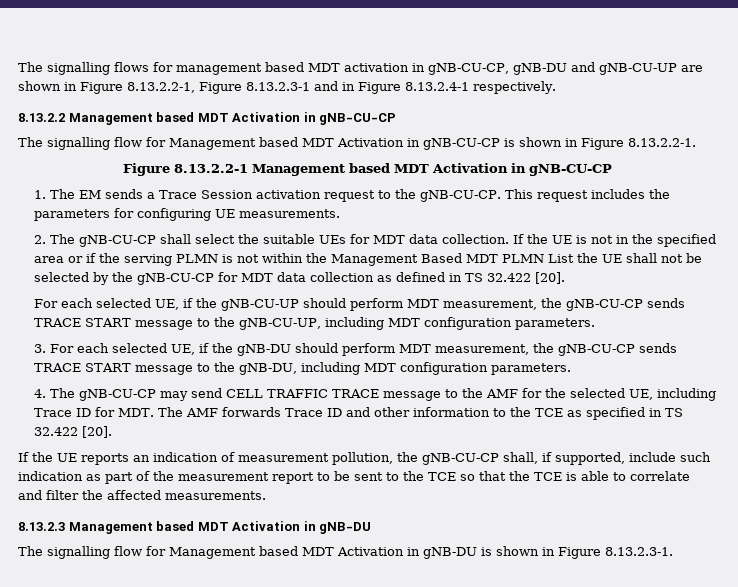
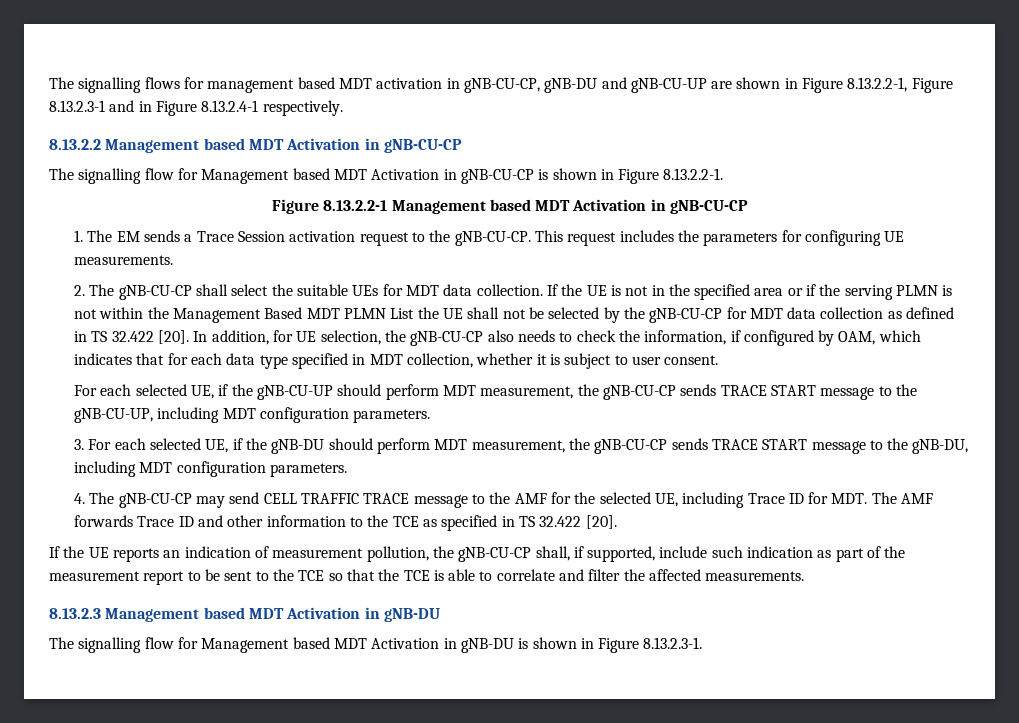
+ In addition, for UE selection, the gNB-CU-CP also needs to check the information, if configured by OAM, which indicates that for each data type specified in MDT collection, whether it is subject to user consent.

